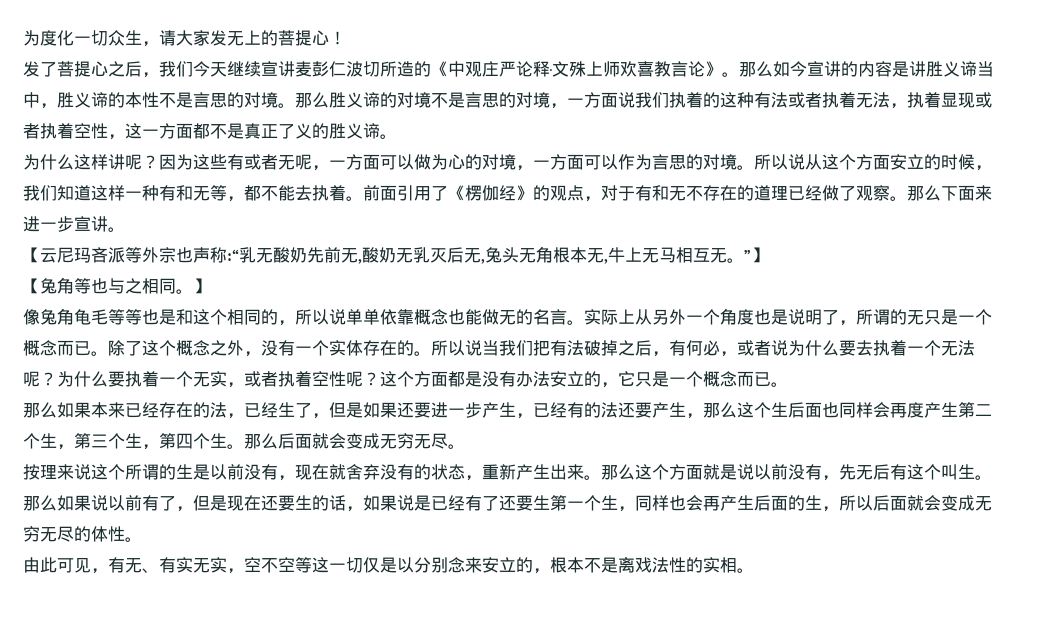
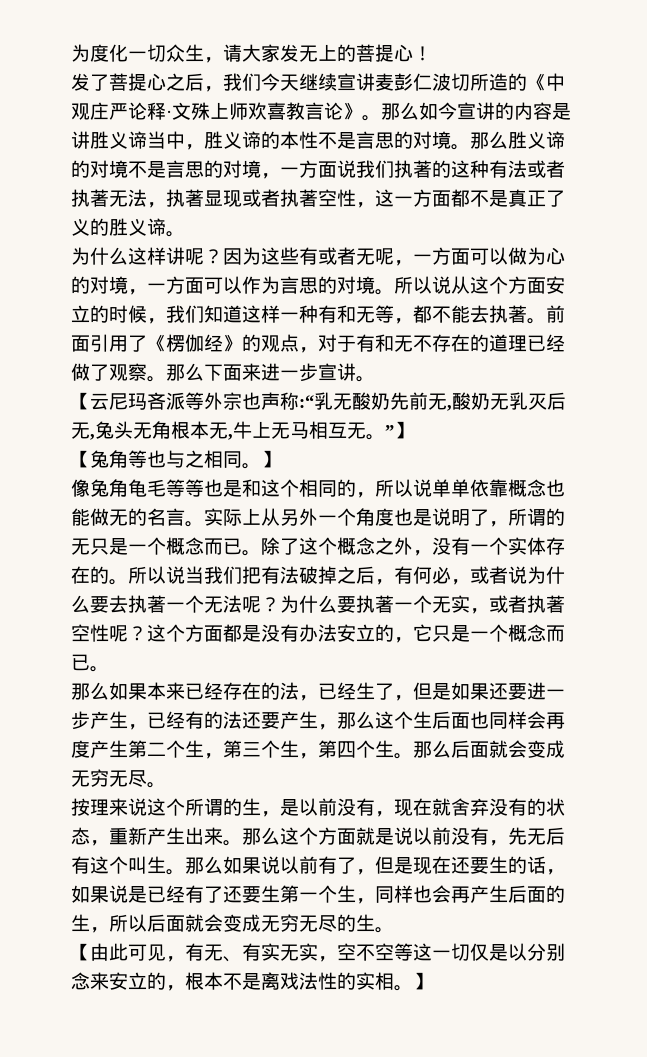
- 那么胜义谛的对境不是言思的对境，一方面说我们执着的这种有法或者执着无法，执着显现或者执着空性，这一方面都不是真正了义的胜义谛。
+ 那么胜义谛的对境不是言思的对境，一方面说我们执著的这种有法或者执著无法，执著显现或者执著空性，这一方面都不是真正了义的胜义谛。
- 所以说从这个方面安立的时候，我们知道这样一种有和无等，都不能去执着。
+ 所以说从这个方面安立的时候，我们知道这样一种有和无等，都不能去执著。
- 所以说当我们把有法破掉之后，有何必，或者说为什么要去执着一个无法呢？
+ 所以说当我们把有法破掉之后，有何必，或者说为什么要去执著一个无法呢？
- 为什么要执着一个无实，或者执着空性呢？
+ 为什么要执著一个无实，或者执著空性呢？
- 按理来说这个所谓的生是以前没有，现在就舍弃没有的状态，重新产生出来。
+ 按理来说这个所谓的生，是以前没有，现在就舍弃没有的状态，重新产生出来。
- 那么如果说以前有了，但是现在还要生的话，如果说是已经有了还要生第一个生，同样也会再产生后面的生，所以后面就会变成无穷无尽的体性。
- 由此可见，有无、有实无实，空不空等这一切仅是以分别念来安立的，根本不是离戏法性的实相。
+ 那么如果说以前有了，但是现在还要生的话，如果说是已经有了还要生第一个生，同样也会再产生后面的生，所以后面就会变成无穷无尽的生。
+ 【由此可见，有无、有实无实，空不空等这一切仅是以分别念来安立的，根本不是离戏法性的实相。】

